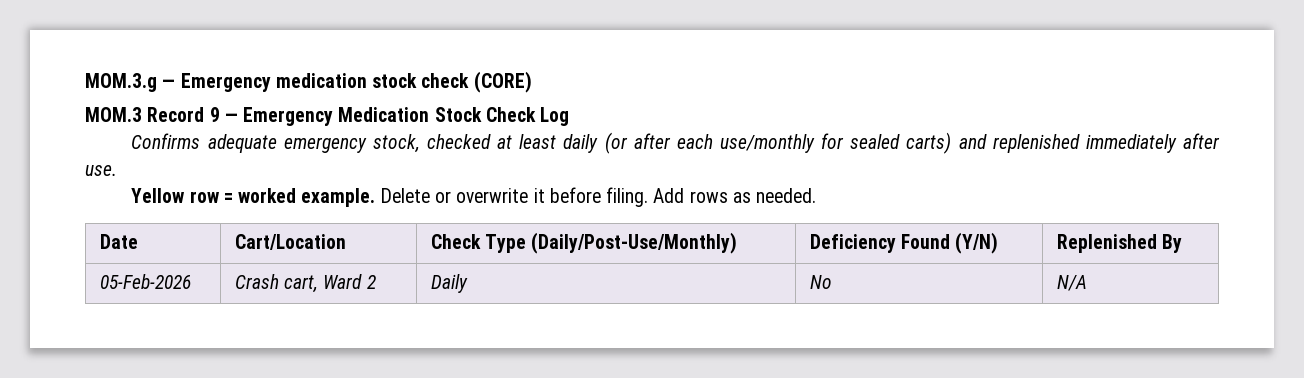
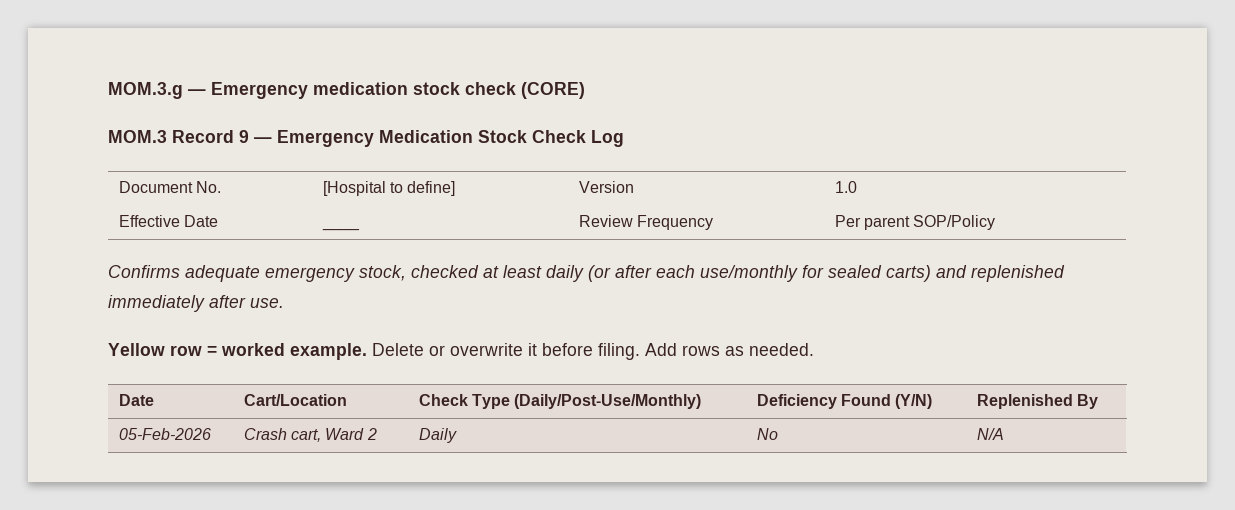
+ Document No. | [Hospital to define] | Version | 1.0
+ Effective Date | ____ | Review Frequency | Per parent SOP/Policy

